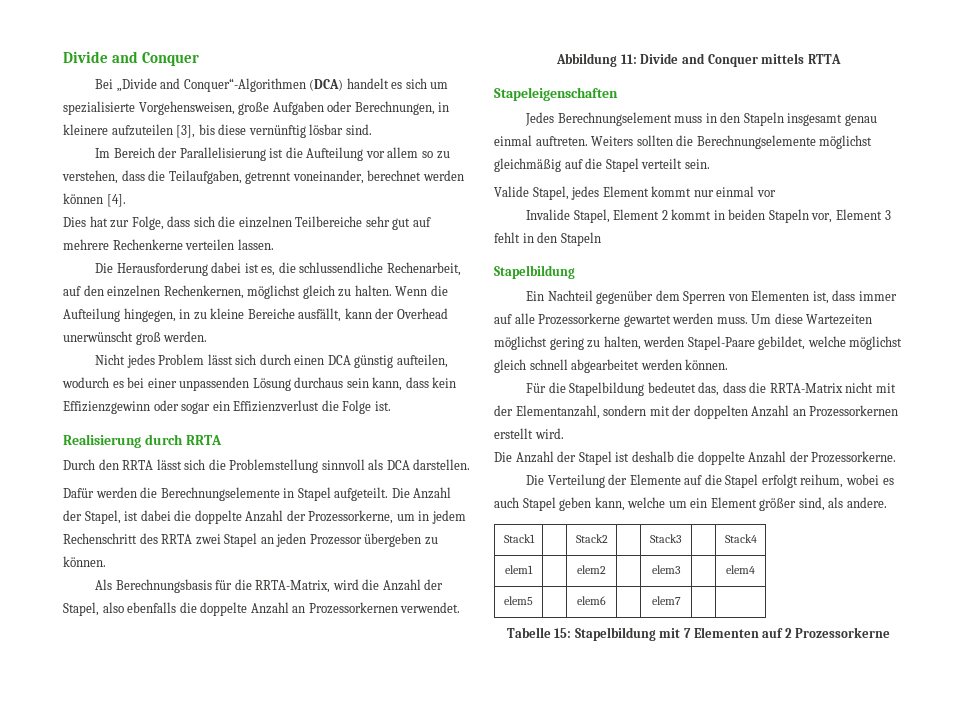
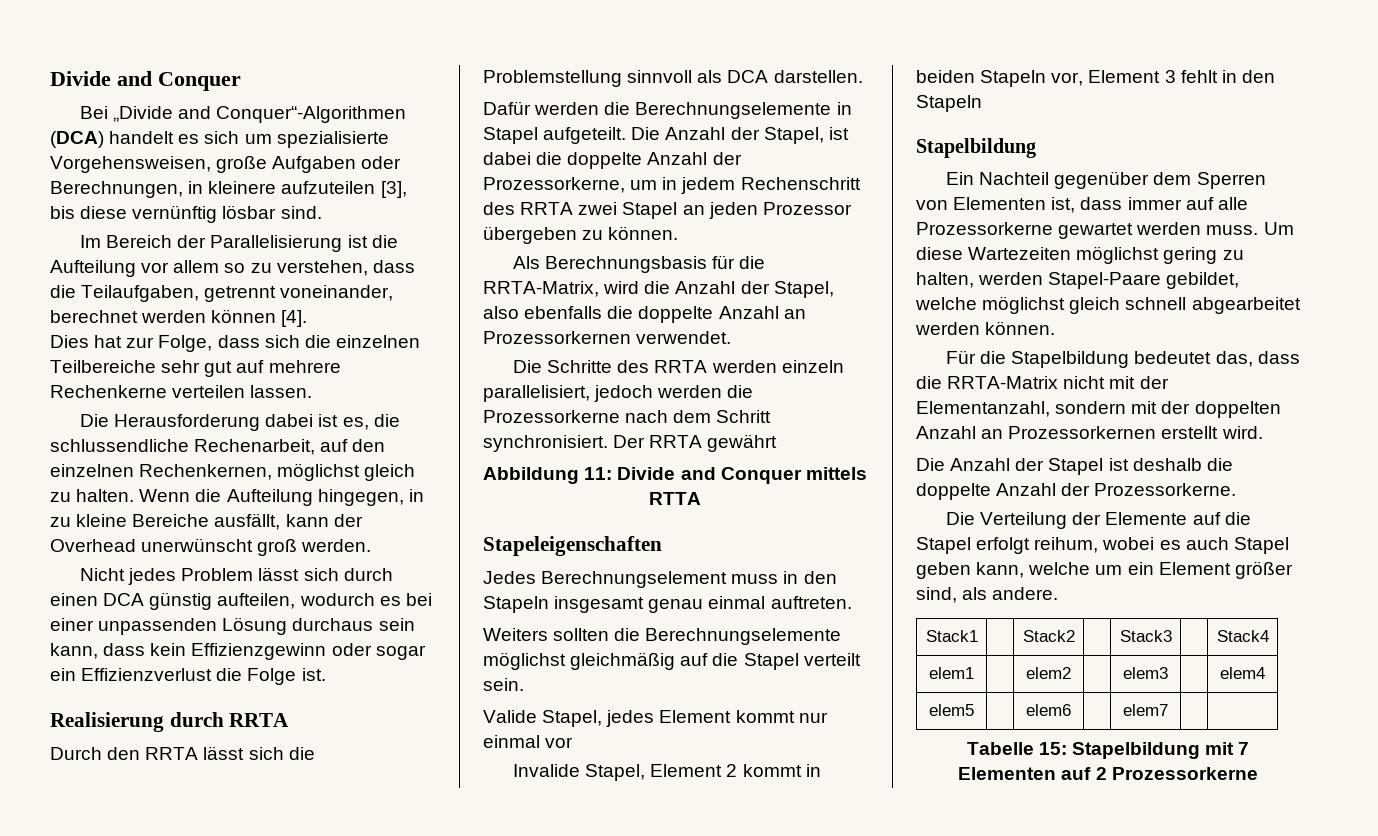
+ Die Schritte des RRTA werden einzeln parallelisiert, jedoch werden die Prozessorkerne nach dem Schritt synchronisiert. Der RRTA gewährt
- Jedes Berechnungselement muss in den Stapeln insgesamt genau einmal auftreten. Weiters sollten die Berechnungselemente möglichst gleichmäßig auf die Stapel verteilt sein.
+ Jedes Berechnungselement muss in den Stapeln insgesamt genau einmal auftreten.
+ Weiters sollten die Berechnungselemente möglichst gleichmäßig auf die Stapel verteilt sein.

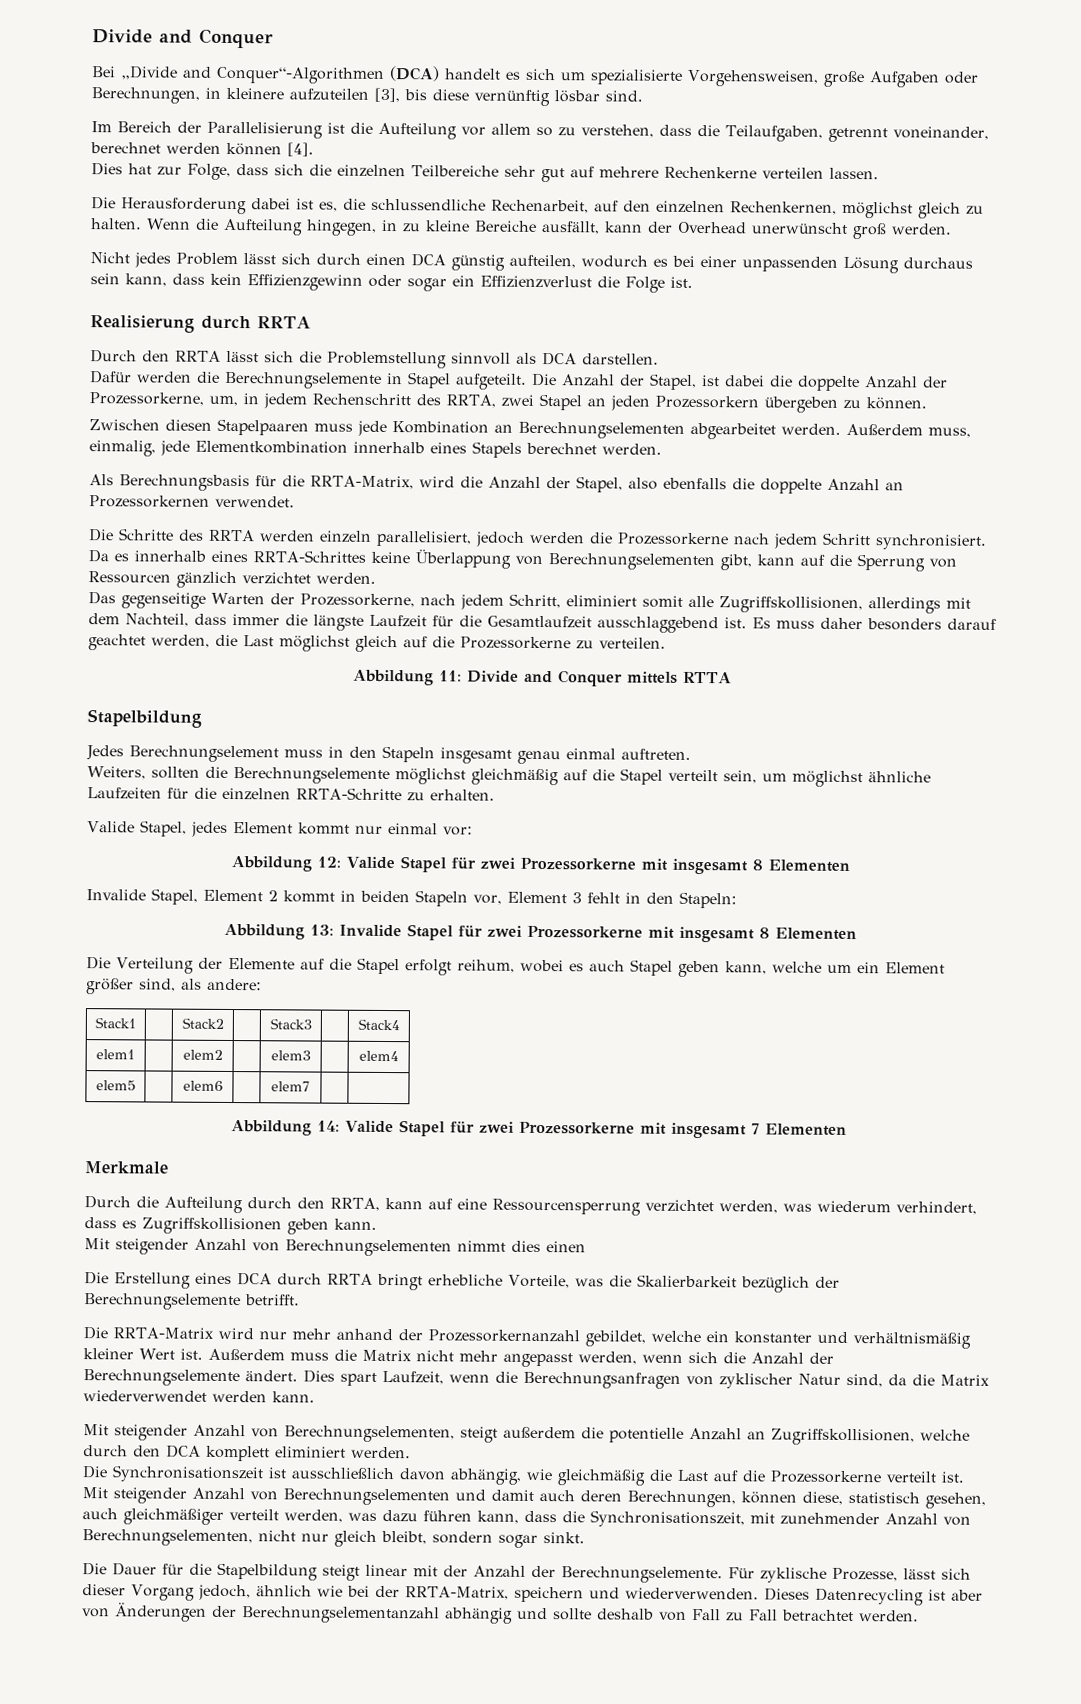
- Die Anzahl der Stapel, ist dabei die doppelte Anzahl der Prozessorkerne, um in jedem Rechenschritt des RRTA zwei Stapel an jeden Prozessor übergeben zu können.
+ Die Anzahl der Stapel, ist dabei die doppelte Anzahl der Prozessorkerne, um, in jedem Rechenschritt des RRTA, zwei Stapel an jeden Prozessorkern übergeben zu können.
+ Zwischen diesen Stapelpaaren muss jede Kombination an Berechnungselementen abgearbeitet werden. Außerdem muss, einmalig, jede Elementkombination innerhalb eines Stapels berechnet werden.
- Die Schritte des RRTA werden einzeln parallelisiert, jedoch werden die Prozessorkerne nach dem Schritt synchronisiert.
+ Die Schritte des RRTA werden einzeln parallelisiert, jedoch werden die Prozessorkerne nach jedem Schritt synchronisiert.
- Der RRTA gewährt
+ Da es innerhalb eines RRTA-Schrittes keine Überlappung von Berechnungselementen gibt, kann auf die Sperrung von Ressourcen gänzlich verzichtet werden.
+ Das gegenseitige Warten der Prozessorkerne, nach jedem Schritt, eliminiert somit alle Zugriffskollisionen, allerdings mit dem Nachteil, dass immer die längste Laufzeit für die Gesamtlaufzeit ausschlaggebend ist. Es muss daher besonders darauf geachtet werden, die Last möglichst gleich auf die Prozessorkerne zu verteilen.
  Abbildung 11: Divide and Conquer mittels RTTA
- Stapeleigenschaften
+ Stapelbildung
- Weiters sollten die Berechnungselemente möglichst gleichmäßig auf die Stapel verteilt sein.
+ Weiters, sollten die Berechnungselemente möglichst gleichmäßig auf die Stapel verteilt sein, um möglichst ähnliche Laufzeiten für die einzelnen RRTA-Schritte zu erhalten.
- Valide Stapel, jedes Element kommt nur einmal vor
+ Valide Stapel, jedes Element kommt nur einmal vor:
+ Abbildung 12: Valide Stapel für zwei Prozessorkerne mit insgesamt 8 Elementen
- Invalide Stapel, Element 2 kommt in beiden Stapeln vor, Element 3 fehlt in den Stapeln
- Stapelbildung
- Ein Nachteil gegenüber dem Sperren von Elementen ist, dass immer auf alle Prozessorkerne gewartet werden muss. Um diese Wartezeiten möglichst gering zu halten, werden Stapel-Paare gebildet, welche möglichst gleich schnell abgearbeitet werden können.
- Für die Stapelbildung bedeutet das, dass die RRTA-Matrix nicht mit der Elementanzahl, sondern mit der doppelten Anzahl an Prozessorkernen erstellt wird.
- Die Anzahl der Stapel ist deshalb die doppelte Anzahl der Prozessorkerne.
+ Invalide Stapel, Element 2 kommt in beiden Stapeln vor, Element 3 fehlt in den Stapeln:
+ Abbildung 13: Invalide Stapel für zwei Prozessorkerne mit insgesamt 8 Elementen
- Die Verteilung der Elemente auf die Stapel erfolgt reihum, wobei es auch Stapel geben kann, welche um ein Element größer sind, als andere.
+ Die Verteilung der Elemente auf die Stapel erfolgt reihum, wobei es auch Stapel geben kann, welche um ein Element größer sind, als andere:
- Tabelle 15: Stapelbildung mit 7 Elementen auf 2 Prozessorkerne
+ Abbildung 14: Valide Stapel für zwei Prozessorkerne mit insgesamt 7 Elementen
+ Merkmale
+ Durch die Aufteilung durch den RRTA, kann auf eine Ressourcensperrung verzichtet werden, was wiederum verhindert, dass es Zugriffskollisionen geben kann.
+ Mit steigender Anzahl von Berechnungselementen nimmt dies einen
+ Die Erstellung eines DCA durch RRTA bringt erhebliche Vorteile, was die Skalierbarkeit bezüglich der Berechnungselemente betrifft.
+ Die RRTA-Matrix wird nur mehr anhand der Prozessorkernanzahl gebildet, welche ein konstanter und verhältnismäßig kleiner Wert ist. Außerdem muss die Matrix nicht mehr angepasst werden, wenn sich die Anzahl der Berechnungselemente ändert. Dies spart Laufzeit, wenn die Berechnungsanfragen von zyklischer Natur sind, da die Matrix wiederverwendet werden kann.
+ Mit steigender Anzahl von Berechnungselementen, steigt außerdem die potentielle Anzahl an Zugriffskollisionen, welche durch den DCA komplett eliminiert werden.
+ Die Synchronisationszeit ist ausschließlich davon abhängig, wie gleichmäßig die Last auf die Prozessorkerne verteilt ist. Mit steigender Anzahl von Berechnungselementen und damit auch deren Berechnungen, können diese, statistisch gesehen, auch gleichmäßiger verteilt werden, was dazu führen kann, dass die Synchronisationszeit, mit zunehmender Anzahl von Berechnungselementen, nicht nur gleich bleibt, sondern sogar sinkt.
+ Die Dauer für die Stapelbildung steigt linear mit der Anzahl der Berechnungselemente. Für zyklische Prozesse, lässt sich dieser Vorgang jedoch, ähnlich wie bei der RRTA-Matrix, speichern und wiederverwenden. Dieses Datenrecycling ist aber von Änderungen der Berechnungselementanzahl abhängig und sollte deshalb von Fall zu Fall betrachtet werden.

